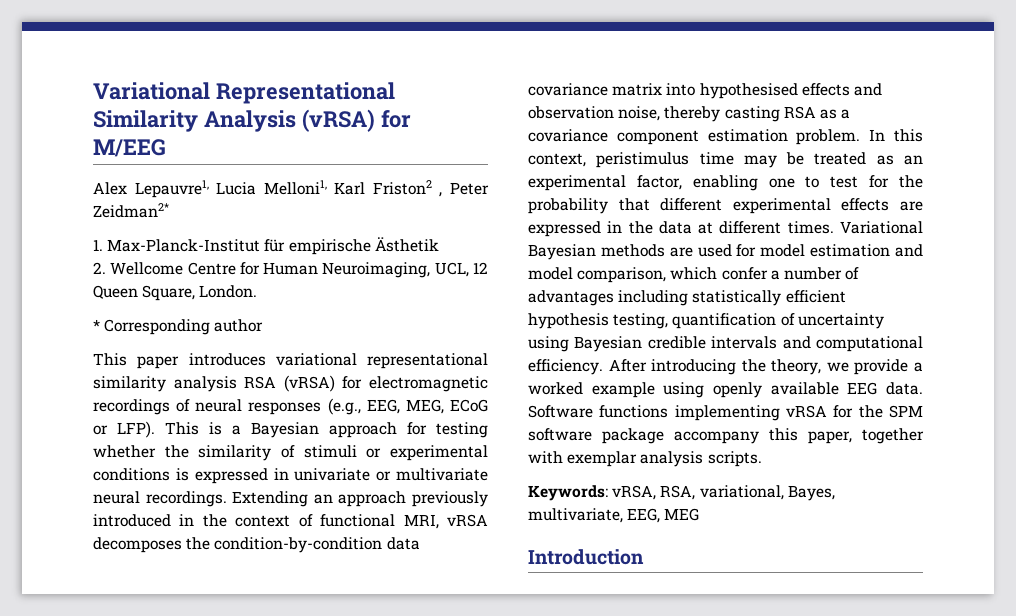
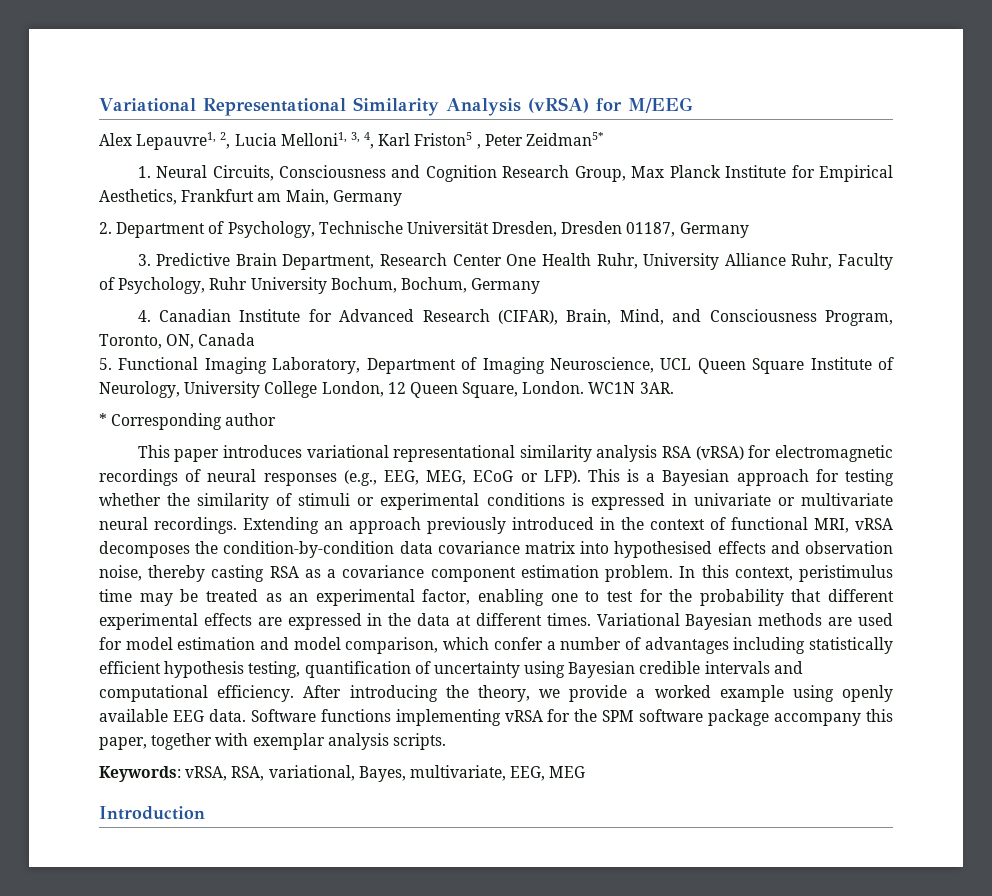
- Alex Lepauvre1, Lucia Melloni1, Karl Friston2 , Peter Zeidman2*
+ Alex Lepauvre1, 2, Lucia Melloni1, 3, 4, Karl Friston5 , Peter Zeidman5*
- 1. Max-Planck-Institut für empirische Ästhetik
- 2. Wellcome Centre for Human Neuroimaging, UCL, 12 Queen Square, London.
+ 1. Neural Circuits, Consciousness and Cognition Research Group, Max Planck Institute for Empirical Aesthetics, Frankfurt am Main, Germany
+ 2. Department of Psychology, Technische Universität Dresden, Dresden 01187, Germany
+ 3. Predictive Brain Department, Research Center One Health Ruhr, University Alliance Ruhr, Faculty of Psychology, Ruhr University Bochum, Bochum, Germany
+ 4. Canadian Institute for Advanced Research (CIFAR), Brain, Mind, and Consciousness Program, Toronto, ON, Canada
+ 5. Functional Imaging Laboratory, Department of Imaging Neuroscience, UCL Queen Square Institute of Neurology, University College London, 12 Queen Square, London. WC1N 3AR.

